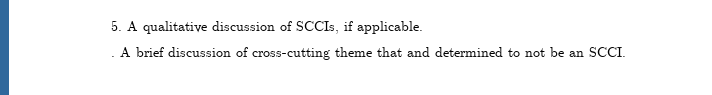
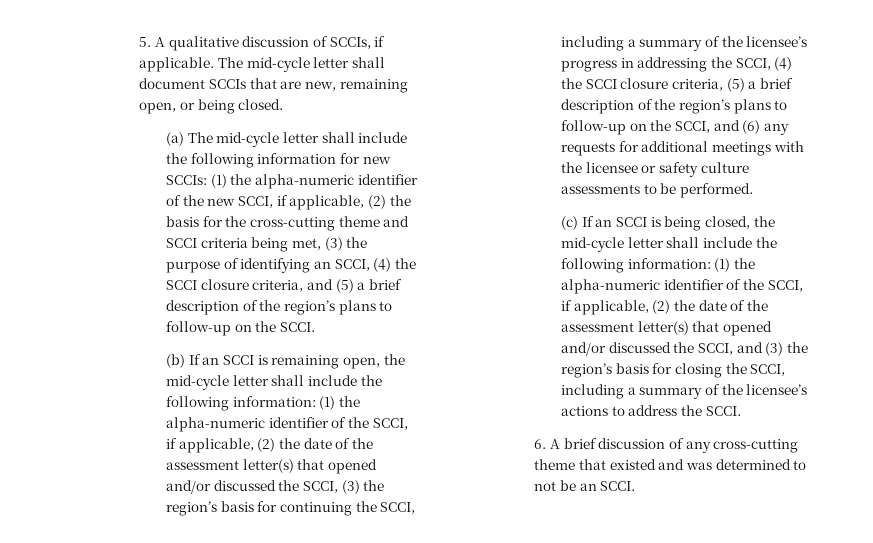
- 5. A qualitative discussion of SCCIs, if applicable.
- . A brief discussion of cross-cutting theme that and determined to not be an SCCI.
+ 5. A qualitative discussion of SCCIs, if applicable. The mid-cycle letter shall document SCCIs that are new, remaining open, or being closed.
+ (a) The mid-cycle letter shall include the following information for new SCCIs: (1) the alpha-numeric identifier of the new SCCI, if applicable, (2) the basis for the cross-cutting theme and SCCI criteria being met, (3) the purpose of identifying an SCCI, (4) the SCCI closure criteria, and (5) a brief description of the region’s plans to follow-up on the SCCI.
+ (b) If an SCCI is remaining open, the mid-cycle letter shall include the following information: (1) the alpha-numeric identifier of the SCCI, if applicable, (2) the date of the assessment letter(s) that opened and/or discussed the SCCI, (3) the region’s basis for continuing the SCCI, including a summary of the licensee’s progress in addressing the SCCI, (4) the SCCI closure criteria, (5) a brief description of the region’s plans to follow-up on the SCCI, and (6) any requests for additional meetings with the licensee or safety culture assessments to be performed.
+ (c) If an SCCI is being closed, the mid-cycle letter shall include the following information: (1) the alpha-numeric identifier of the SCCI, if applicable, (2) the date of the assessment letter(s) that opened and/or discussed the SCCI, and (3) the region’s basis for closing the SCCI, including a summary of the licensee’s actions to address the SCCI.
+ 6. A brief discussion of any cross-cutting theme that existed and was determined to not be an SCCI.

